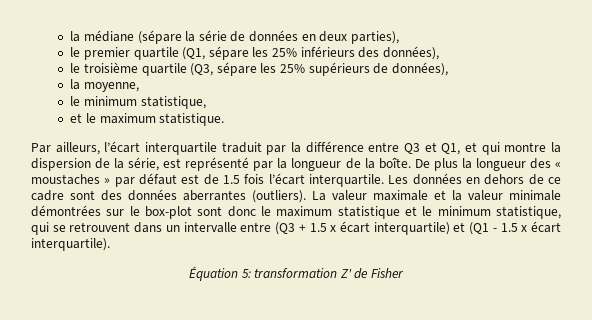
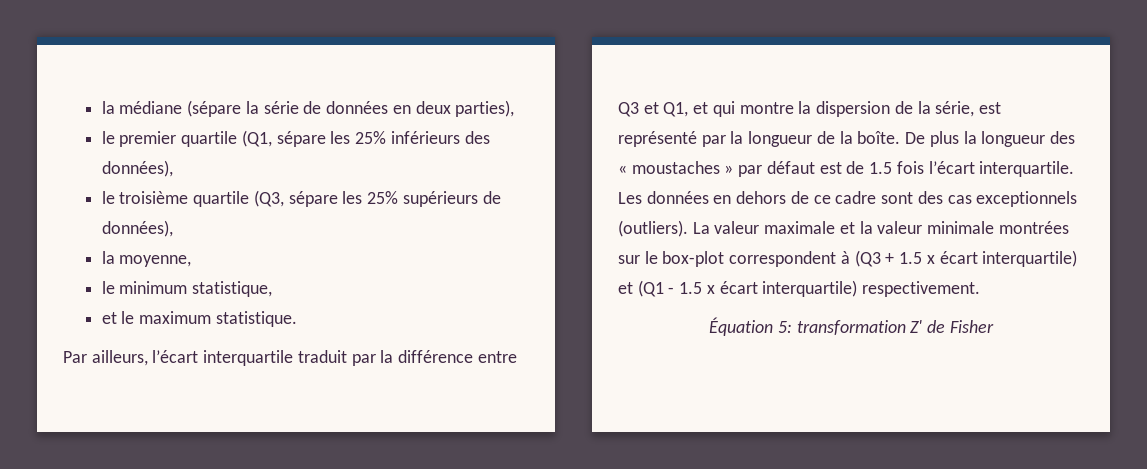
- Les données en dehors de ce cadre sont des données aberrantes (outliers).
+ Les données en dehors de ce cadre sont des cas exceptionnels (outliers).
- La valeur maximale et la valeur minimale démontrées sur le box-plot sont donc le maximum statistique et le minimum statistique, qui se retrouvent dans un intervalle entre (Q3 + 1.5 x écart interquartile) et (Q1 - 1.5 x écart interquartile).
+ La valeur maximale et la valeur minimale montrées sur le box-plot correspondent à (Q3 + 1.5 x écart interquartile) et (Q1 - 1.5 x écart interquartile) respectivement.

